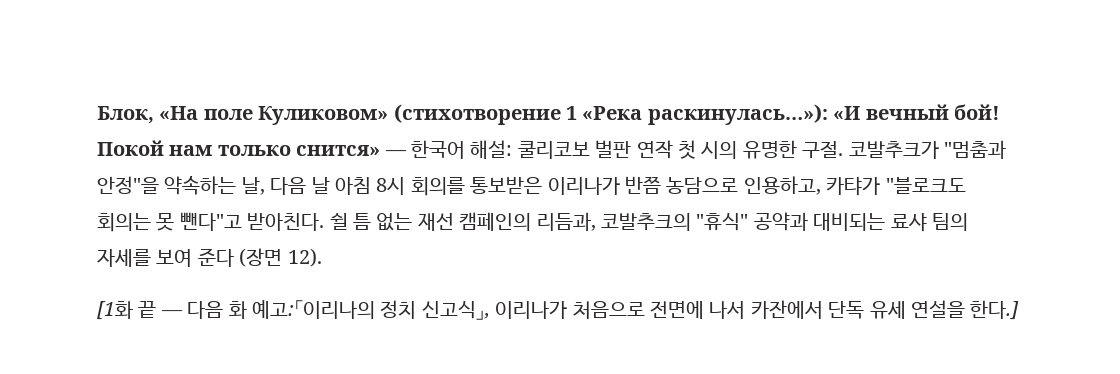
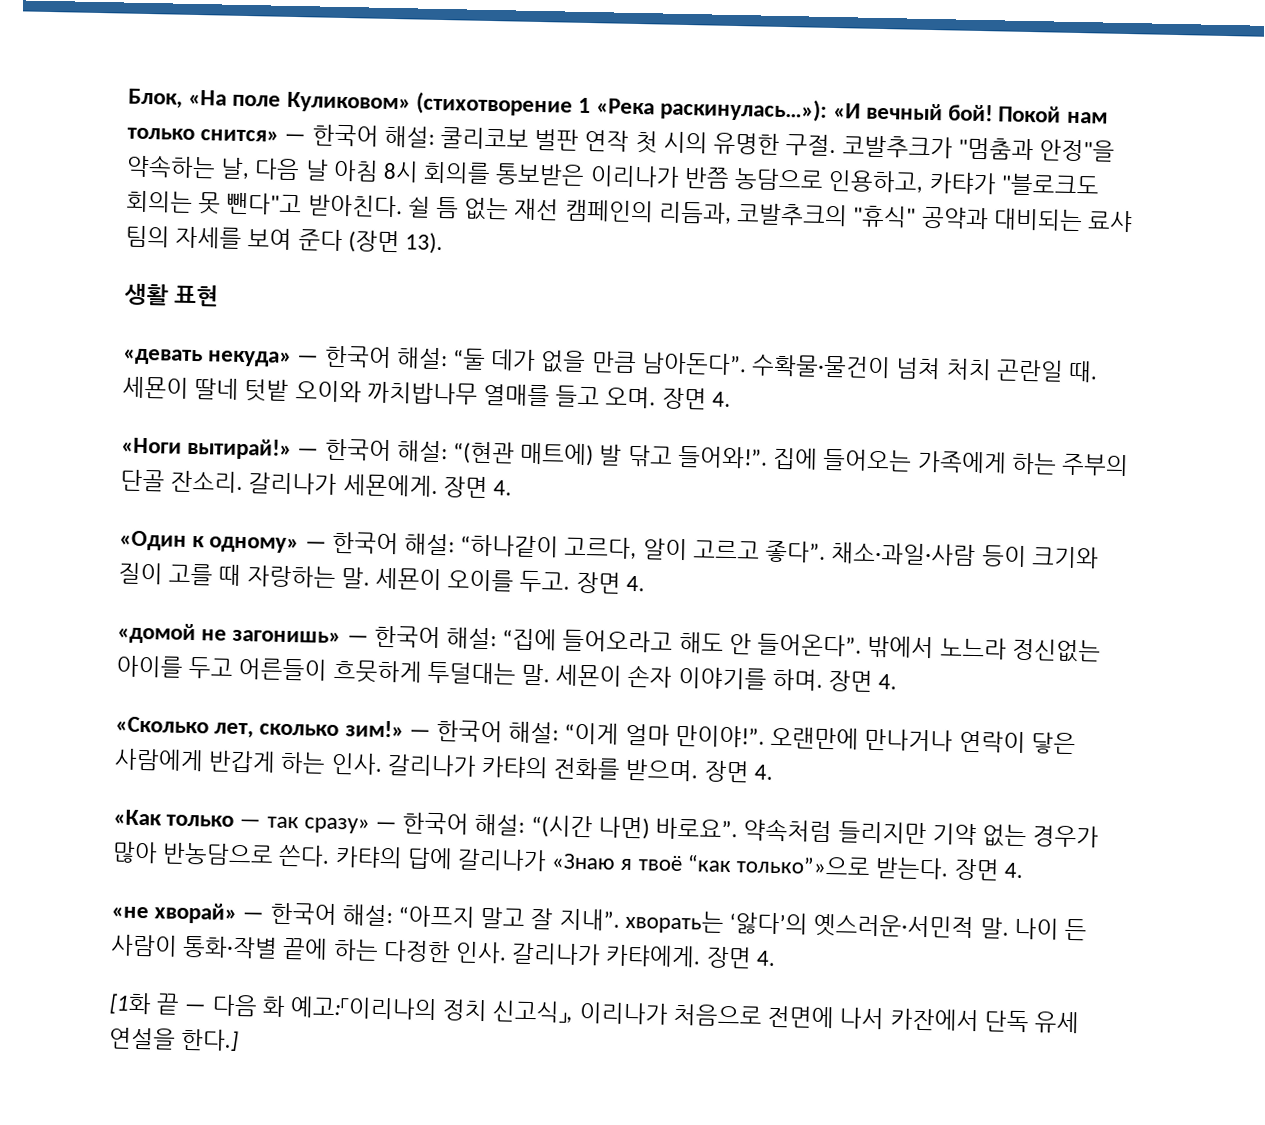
- 쉴 틈 없는 재선 캠페인의 리듬과, 코발추크의 "휴식" 공약과 대비되는 료샤 팀의 자세를 보여 준다 (장면 12).
+ 쉴 틈 없는 재선 캠페인의 리듬과, 코발추크의 "휴식" 공약과 대비되는 료샤 팀의 자세를 보여 준다 (장면 13).
+ 생활 표현
+ «девать некуда» — 한국어 해설: “둘 데가 없을 만큼 남아돈다”. 수확물·물건이 넘쳐 처치 곤란일 때. 세묜이 딸네 텃밭 오이와 까치밥나무 열매를 들고 오며. 장면 4.
+ «Ноги вытирай!» — 한국어 해설: “(현관 매트에) 발 닦고 들어와!”. 집에 들어오는 가족에게 하는 주부의 단골 잔소리. 갈리나가 세묜에게. 장면 4.
+ «Один к одному» — 한국어 해설: “하나같이 고르다, 알이 고르고 좋다”. 채소·과일·사람 등이 크기와 질이 고를 때 자랑하는 말. 세묜이 오이를 두고. 장면 4.
+ «домой не загонишь» — 한국어 해설: “집에 들어오라고 해도 안 들어온다”. 밖에서 노느라 정신없는 아이를 두고 어른들이 흐뭇하게 투덜대는 말. 세묜이 손자 이야기를 하며. 장면 4.
+ «Сколько лет, сколько зим!» — 한국어 해설: “이게 얼마 만이야!”. 오랜만에 만나거나 연락이 닿은 사람에게 반갑게 하는 인사. 갈리나가 카탸의 전화를 받으며. 장면 4.
+ «Как только — так сразу» — 한국어 해설: “(시간 나면) 바로요”. 약속처럼 들리지만 기약 없는 경우가 많아 반농담으로 쓴다. 카탸의 답에 갈리나가 «Знаю я твоё “как только”»으로 받는다. 장면 4.
+ «не хворай» — 한국어 해설: “아프지 말고 잘 지내”. хворать는 ‘앓다’의 옛스러운·서민적 말. 나이 든 사람이 통화·작별 끝에 하는 다정한 인사. 갈리나가 카탸에게. 장면 4.

